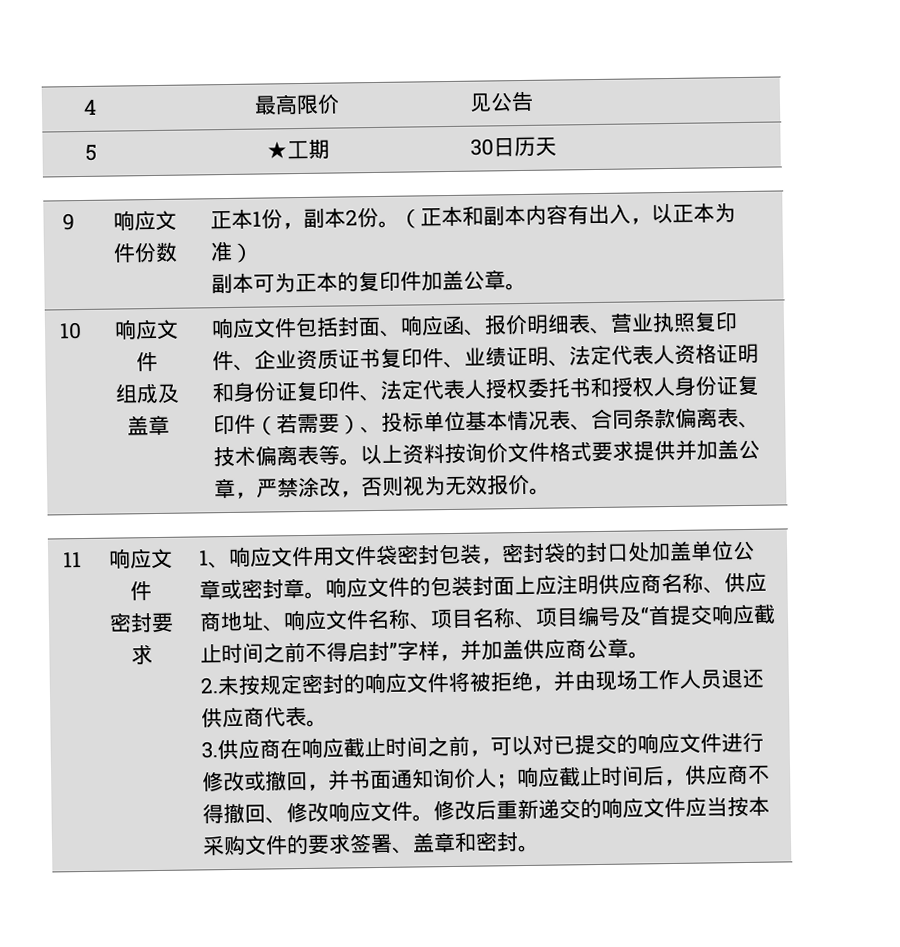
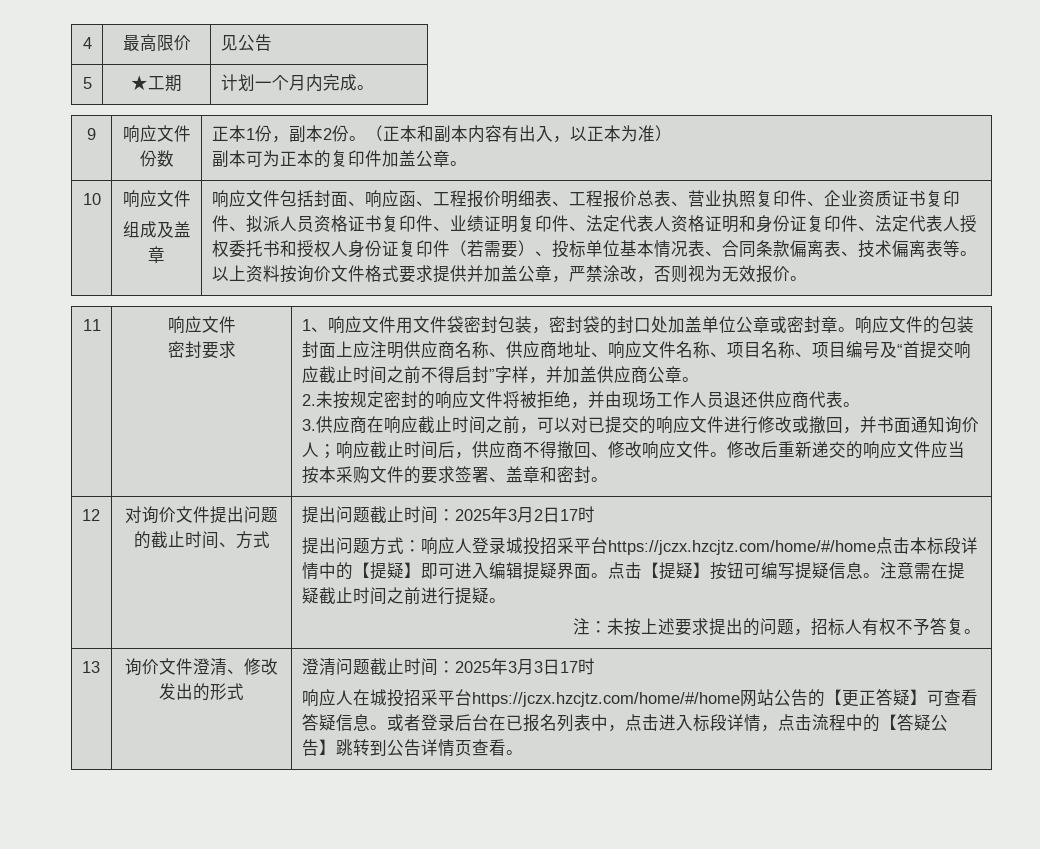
- 5 | ★工期 | 30日历天
+ 5 | ★工期 | 计划一个月内完成。
- 响应文件包括封面、响应函、报价明细表、营业执照复印件、企业资质证书复印件、业绩证明、法定代表人资格证明和身份证复印件、法定代表人授权委托书和授权人身份证复印件（若需要）、投标单位基本情况表、合同条款偏离表、技术偏离表等。
+ 响应文件包括封面、响应函、工程报价明细表、工程报价总表、营业执照复印件、企业资质证书复印件、拟派人员资格证书复印件、业绩证明复印件、法定代表人资格证明和身份证复印件、法定代表人授权委托书和授权人身份证复印件（若需要）、投标单位基本情况表、合同条款偏离表、技术偏离表等。
+ 12 | 对询价文件提出问题的截止时间、方式 | 提出问题截止时间：2025年3月2日17时
+ 提出问题方式：响应人登录城投招采平台https://jczx.hzcjtz.com/home/#/home点击本标段详情中的【提疑】即可进入编辑提疑界面。点击【提疑】按钮可编写提疑信息。注意需在提疑截止时间之前进行提疑。
+ 注：未按上述要求提出的问题，招标人有权不予答复。
+ 13 | 询价文件澄清、修改发出的形式 | 澄清问题截止时间：2025年3月3日17时
+ 响应人在城投招采平台https://jczx.hzcjtz.com/home/#/home网站公告的【更正答疑】可查看答疑信息。或者登录后台在已报名列表中，点击进入标段详情，点击流程中的【答疑公告】跳转到公告详情页查看。

